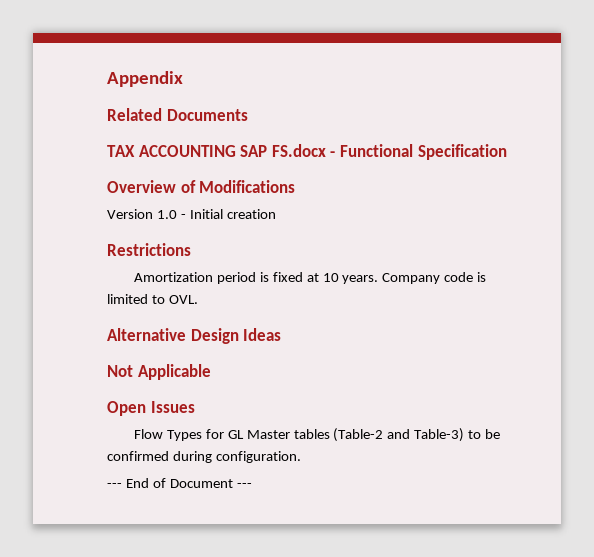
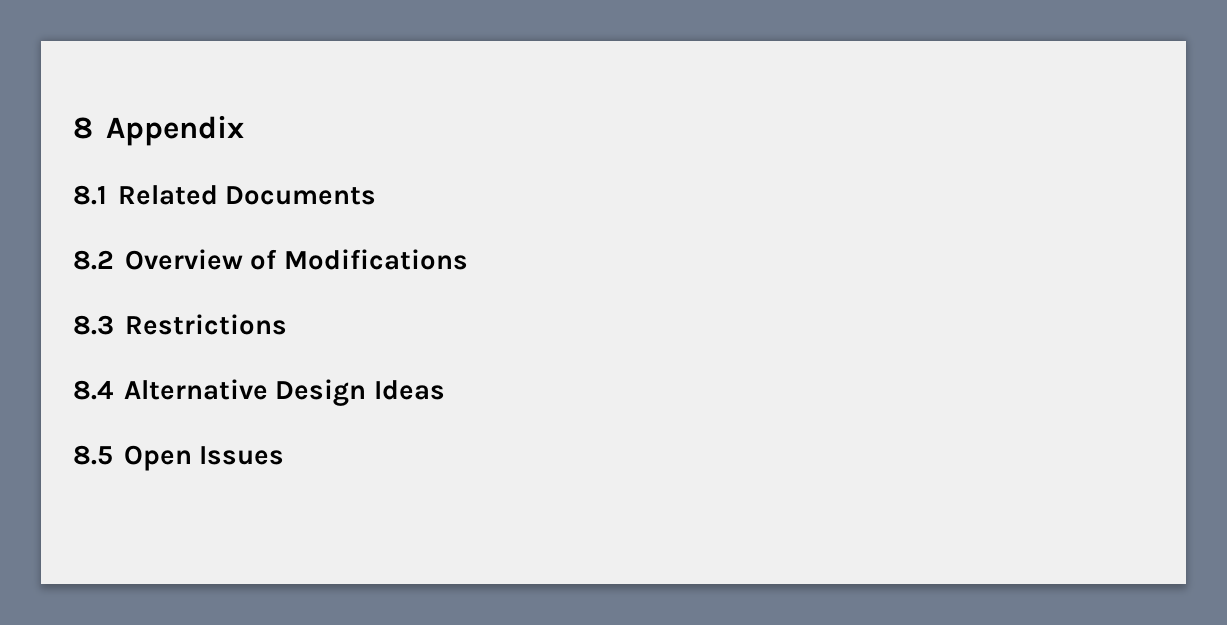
- Appendix
+ 8 Appendix
- Related Documents
+ 8.1 Related Documents
- TAX ACCOUNTING SAP FS.docx - Functional Specification
- Overview of Modifications
- Version 1.0 - Initial creation
- Restrictions
- Amortization period is fixed at 10 years. Company code is limited to OVL.
- Alternative Design Ideas
+ 8.2 Overview of Modifications
+ 8.3 Restrictions
+ 8.4 Alternative Design Ideas
- Not Applicable
- Open Issues
+ 8.5 Open Issues
- Flow Types for GL Master tables (Table-2 and Table-3) to be confirmed during configuration.
- --- End of Document ---

